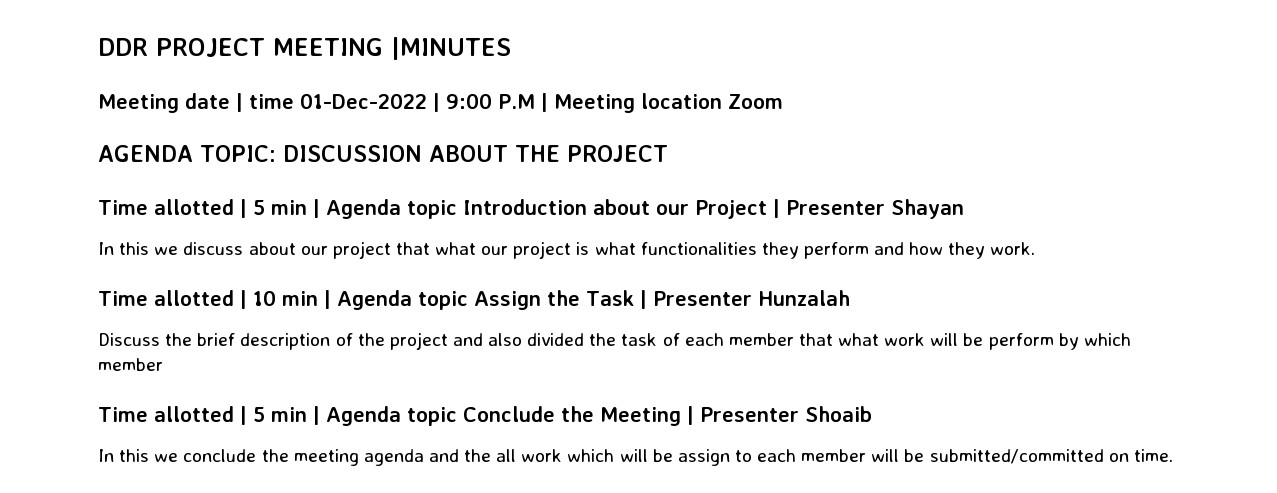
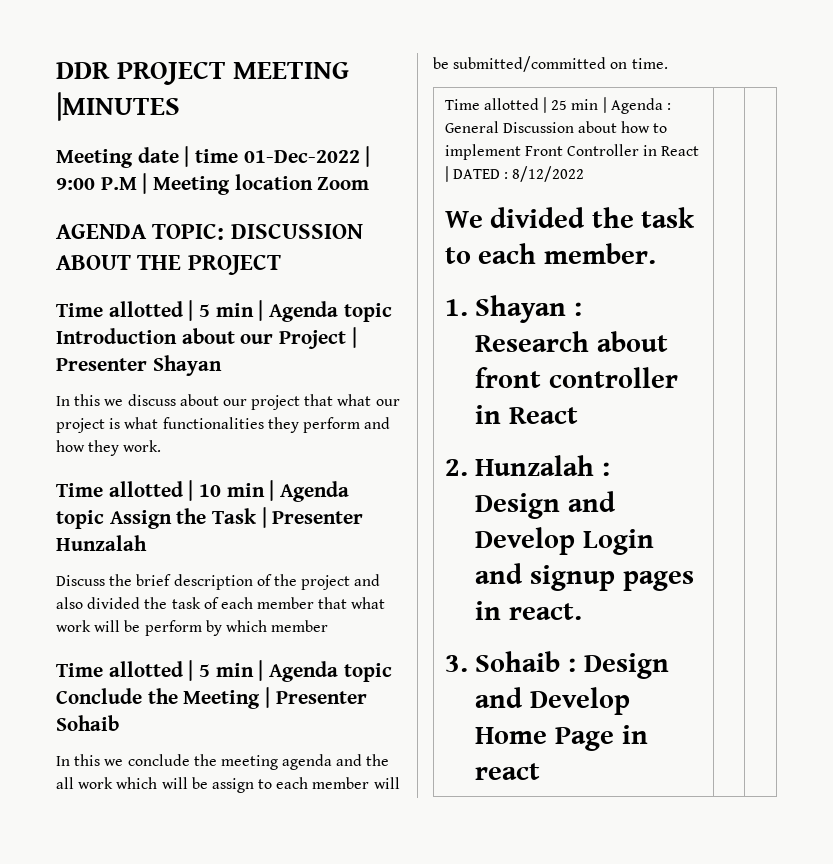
- Time allotted | 5 min | Agenda topic Conclude the Meeting | Presenter Shoaib
+ Time allotted | 5 min | Agenda topic Conclude the Meeting | Presenter Sohaib
+ Time allotted | 25 min | Agenda : General Discussion about how to implement Front Controller in React | DATED : 8/12/2022
+ We divided the task to each member.
+ 1. Shayan : Research about front controller in React
+ 2. Hunzalah : Design and Develop Login and signup pages in react.
+ 3. Sohaib : Design and Develop Home Page in react

